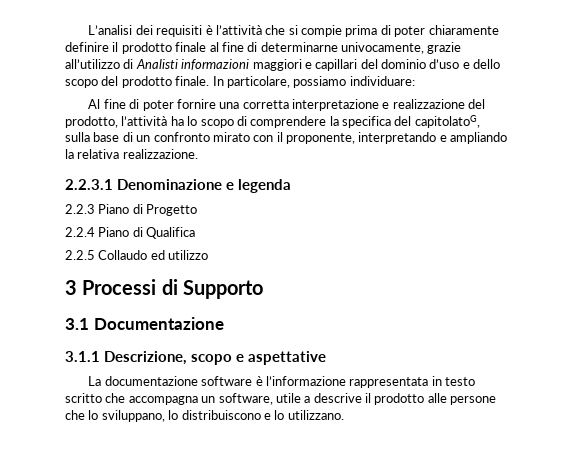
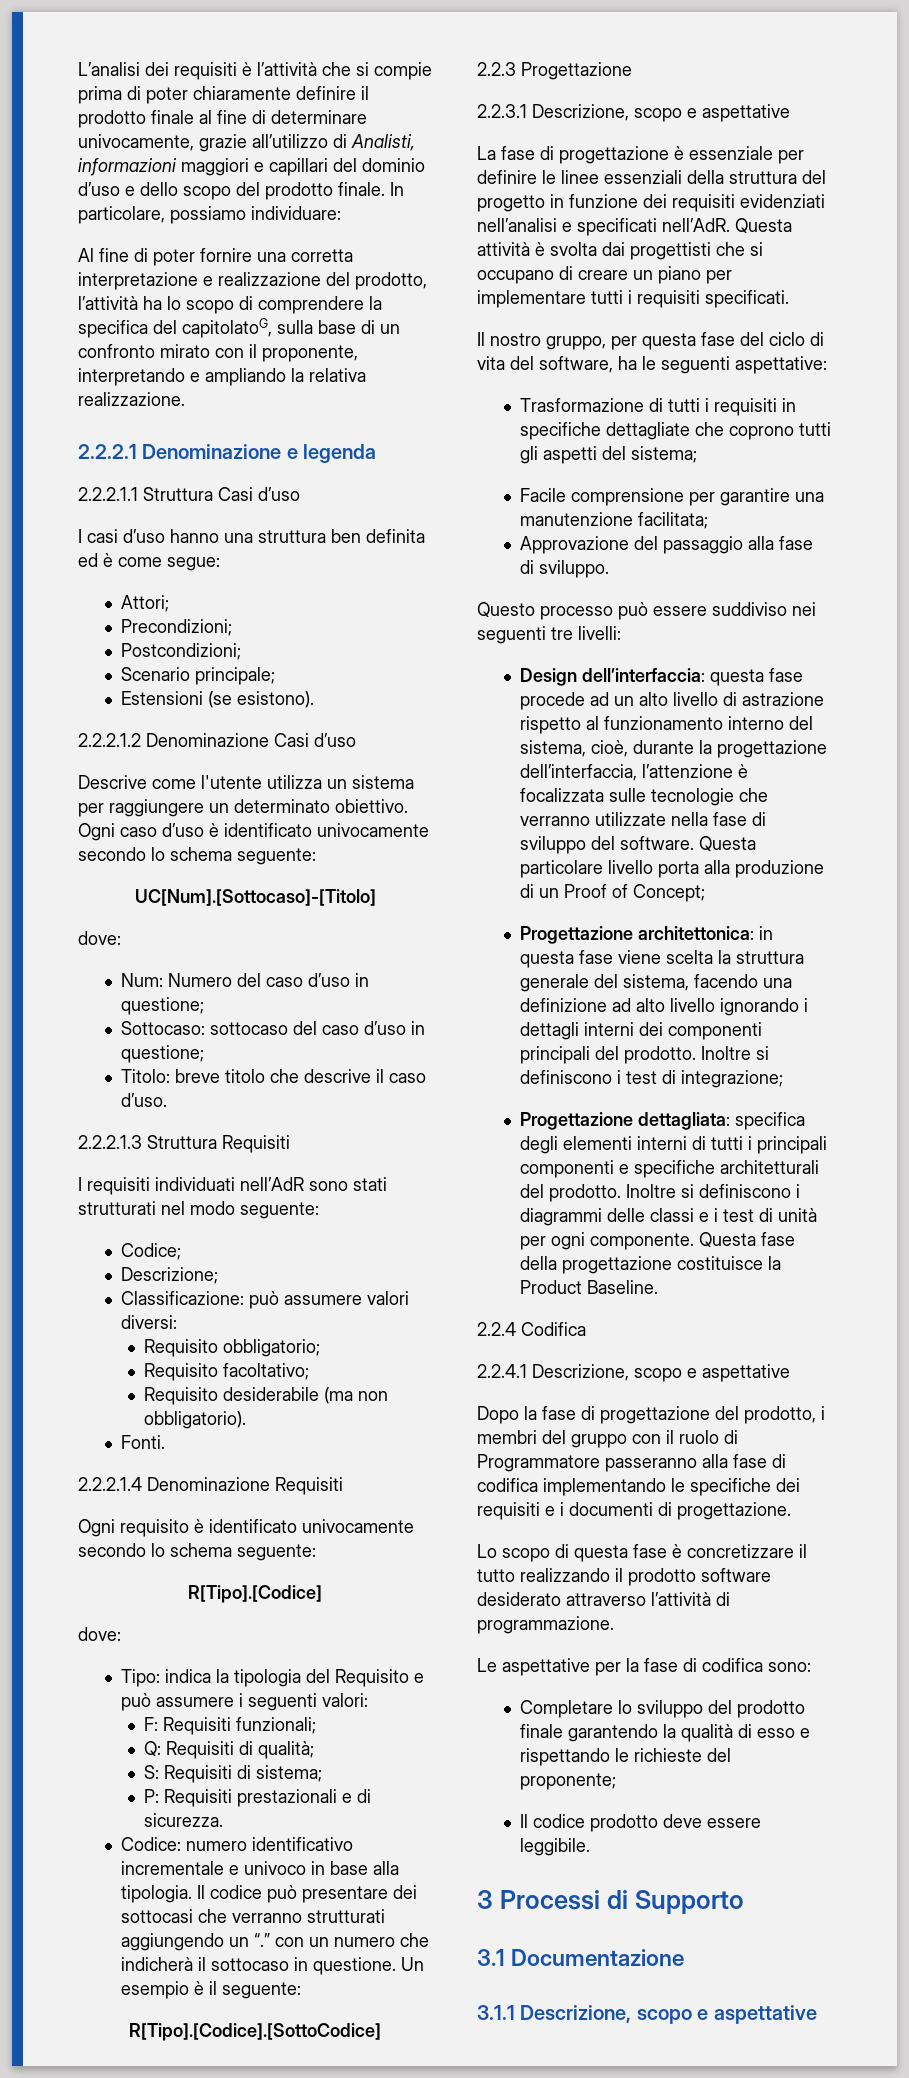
- L’analisi dei requisiti è l’attività che si compie prima di poter chiaramente definire il prodotto finale al fine di determinarne univocamente, grazie all’utilizzo di Analisti informazioni maggiori e capillari del dominio d’uso e dello scopo del prodotto finale.
+ L’analisi dei requisiti è l’attività che si compie prima di poter chiaramente definire il prodotto finale al fine di determinare univocamente, grazie all’utilizzo di Analisti, informazioni maggiori e capillari del dominio d’uso e dello scopo del prodotto finale.
- 2.2.3.1 Denominazione e legenda
+ 2.2.2.1 Denominazione e legenda
- 2.2.3 Piano di Progetto
- 2.2.4 Piano di Qualifica
- 2.2.5 Collaudo ed utilizzo
+ 2.2.2.1.1 Struttura Casi d’uso
+ I casi d’uso hanno una struttura ben definita ed è come segue:
+ Attori;
+ Precondizioni;
+ Postcondizioni;
+ Scenario principale;
+ Estensioni (se esistono).
+ 2.2.2.1.2 Denominazione Casi d’uso
+ Descrive come l'utente utilizza un sistema per raggiungere un determinato obiettivo. Ogni caso d’uso è identificato univocamente secondo lo schema seguente:
+ UC[Num].[Sottocaso]-[Titolo]
+ dove:
+ Num: Numero del caso d’uso in questione;
+ Sottocaso: sottocaso del caso d’uso in questione;
+ Titolo: breve titolo che descrive il caso d’uso.
+ 2.2.2.1.3 Struttura Requisiti
+ I requisiti individuati nell’AdR sono stati strutturati nel modo seguente:
+ Codice;
+ Descrizione;
+ Classificazione: può assumere valori diversi:
+ Requisito obbligatorio;
+ Requisito facoltativo;
+ Requisito desiderabile (ma non obbligatorio).
+ Fonti.
+ 2.2.2.1.4 Denominazione Requisiti
+ Ogni requisito è identificato univocamente secondo lo schema seguente:
+ R[Tipo].[Codice]
+ dove:
+ Tipo: indica la tipologia del Requisito e può assumere i seguenti valori:
+ F: Requisiti funzionali;
+ Q: Requisiti di qualità;
+ S: Requisiti di sistema;
+ P: Requisiti prestazionali e di sicurezza.
+ Codice: numero identificativo incrementale e univoco in base alla tipologia. Il codice può presentare dei sottocasi che verranno strutturati aggiungendo un “.” con un numero che indicherà il sottocaso in questione. Un esempio è il seguente:
+ R[Tipo].[Codice].[SottoCodice]
+ 2.2.3 Progettazione
+ 2.2.3.1 Descrizione, scopo e aspettative
+ La fase di progettazione è essenziale per definire le linee essenziali della struttura del progetto in funzione dei requisiti evidenziati nell’analisi e specificati nell’AdR. Questa attività è svolta dai progettisti che si occupano di creare un piano per implementare tutti i requisiti specificati.
+ Il nostro gruppo, per questa fase del ciclo di vita del software, ha le seguenti aspettative:
+ Trasformazione di tutti i requisiti in specifiche dettagliate che coprono tutti gli aspetti del sistema;
+ Facile comprensione per garantire una manutenzione facilitata;
+ Approvazione del passaggio alla fase di sviluppo.
+ Questo processo può essere suddiviso nei seguenti tre livelli:
+ Design dell’interfaccia: questa fase procede ad un alto livello di astrazione rispetto al funzionamento interno del sistema, cioè, durante la progettazione dell’interfaccia, l’attenzione è focalizzata sulle tecnologie che verranno utilizzate nella fase di sviluppo del software. Questa particolare livello porta alla produzione di un Proof of Concept;
+ Progettazione architettonica: in questa fase viene scelta la struttura generale del sistema, facendo una definizione ad alto livello ignorando i dettagli interni dei componenti principali del prodotto. Inoltre si definiscono i test di integrazione;
+ Progettazione dettagliata: specifica degli elementi interni di tutti i principali componenti e specifiche architetturali del prodotto. Inoltre si definiscono i diagrammi delle classi e i test di unità per ogni componente. Questa fase della progettazione costituisce la Product Baseline.
+ 2.2.4 Codifica
+ 2.2.4.1 Descrizione, scopo e aspettative
+ Dopo la fase di progettazione del prodotto, i membri del gruppo con il ruolo di Programmatore passeranno alla fase di codifica implementando le specifiche dei requisiti e i documenti di progettazione.
+ Lo scopo di questa fase è concretizzare il tutto realizzando il prodotto software desiderato attraverso l’attività di programmazione.
+ Le aspettative per la fase di codifica sono:
+ Completare lo sviluppo del prodotto finale garantendo la qualità di esso e rispettando le richieste del proponente;
+ Il codice prodotto deve essere leggibile.
- La documentazione software è l’informazione rappresentata in testo scritto che accompagna un software, utile a descrive il prodotto alle persone che lo sviluppano, lo distribuiscono e lo utilizzano.

